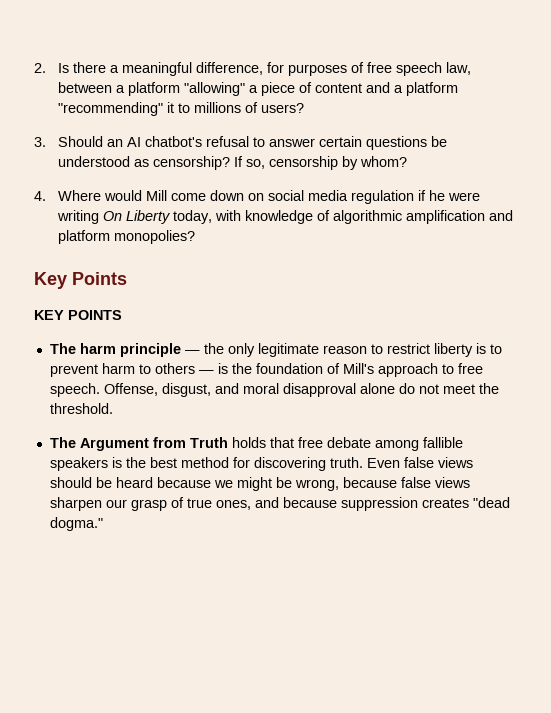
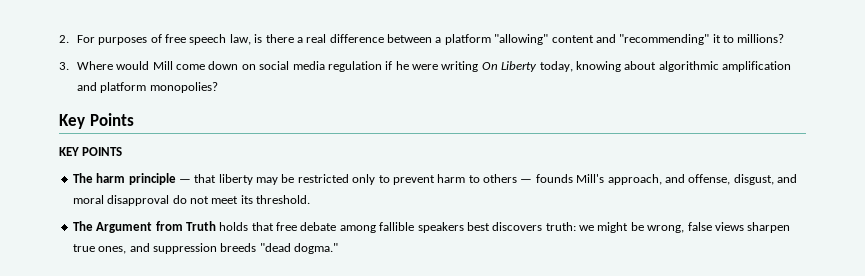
- 2. Is there a meaningful difference, for purposes of free speech law, between a platform "allowing" a piece of content and a platform "recommending" it to millions of users?
- 3. Should an AI chatbot's refusal to answer certain questions be understood as censorship? If so, censorship by whom?
- 4. Where would Mill come down on social media regulation if he were writing On Liberty today, with knowledge of algorithmic amplification and platform monopolies?
+ 2. For purposes of free speech law, is there a real difference between a platform "allowing" content and "recommending" it to millions?
+ 3. Where would Mill come down on social media regulation if he were writing On Liberty today, knowing about algorithmic amplification and platform monopolies?
- The harm principle — the only legitimate reason to restrict liberty is to prevent harm to others — is the foundation of Mill's approach to free speech. Offense, disgust, and moral disapproval alone do not meet the threshold.
+ The harm principle — that liberty may be restricted only to prevent harm to others — founds Mill's approach, and offense, disgust, and moral disapproval do not meet its threshold.
- The Argument from Truth holds that free debate among fallible speakers is the best method for discovering truth. Even false views should be heard because we might be wrong, because false views sharpen our grasp of true ones, and because suppression creates "dead dogma."
+ The Argument from Truth holds that free debate among fallible speakers best discovers truth: we might be wrong, false views sharpen true ones, and suppression breeds "dead dogma."

